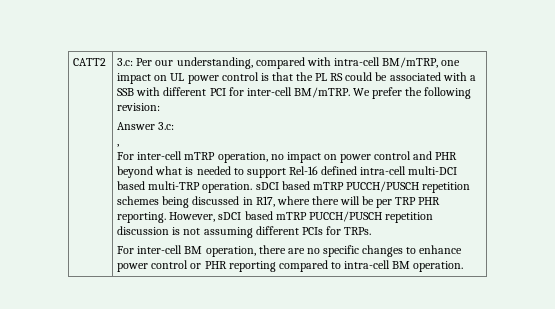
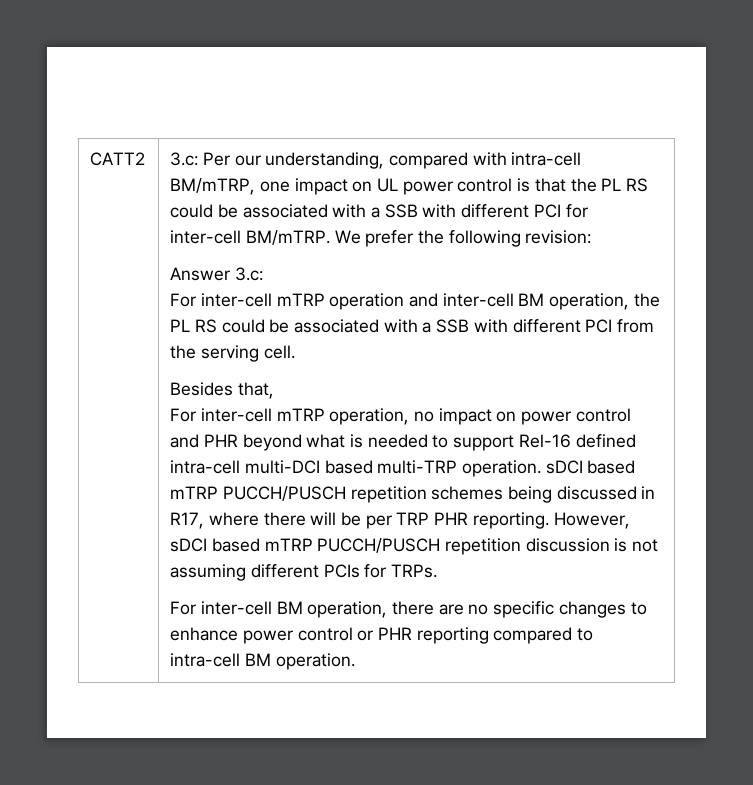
- ,
+ For inter-cell mTRP operation and inter-cell BM operation, the PL RS could be associated with a SSB with different PCI from the serving cell.
+ Besides that,

